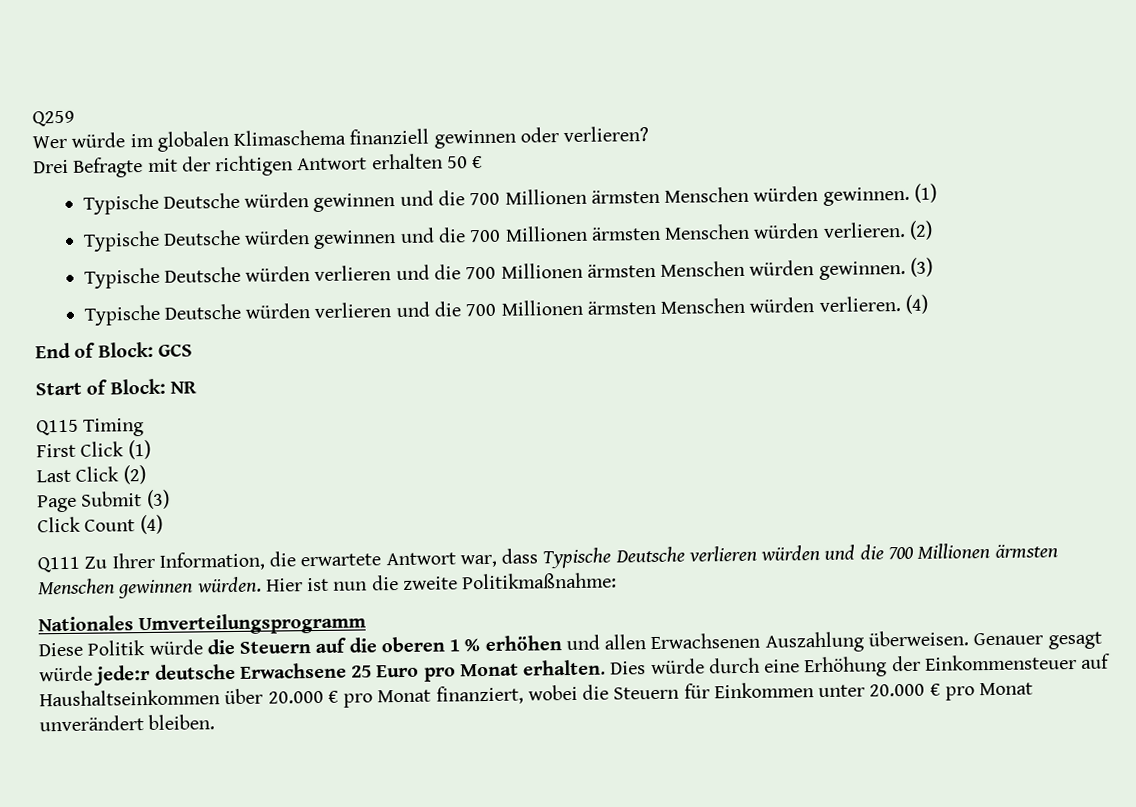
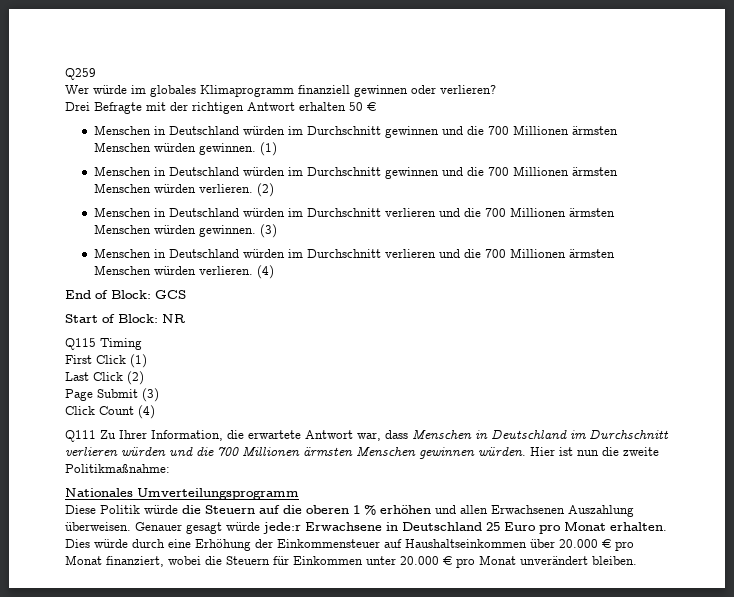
- Wer würde im globalen Klimaschema finanziell gewinnen oder verlieren?
+ Wer würde im globales Klimaprogramm finanziell gewinnen oder verlieren?
- Typische Deutsche würden gewinnen und die 700 Millionen ärmsten Menschen würden gewinnen.
+ Menschen in Deutschland würden im Durchschnitt gewinnen und die 700 Millionen ärmsten Menschen würden gewinnen.
- Typische Deutsche würden gewinnen und die 700 Millionen ärmsten Menschen würden verlieren.
+ Menschen in Deutschland würden im Durchschnitt gewinnen und die 700 Millionen ärmsten Menschen würden verlieren.
- Typische Deutsche würden verlieren und die 700 Millionen ärmsten Menschen würden gewinnen.
+ Menschen in Deutschland würden im Durchschnitt verlieren und die 700 Millionen ärmsten Menschen würden gewinnen.
- Typische Deutsche würden verlieren und die 700 Millionen ärmsten Menschen würden verlieren.
+ Menschen in Deutschland würden im Durchschnitt verlieren und die 700 Millionen ärmsten Menschen würden verlieren.
- Q111 Zu Ihrer Information, die erwartete Antwort war, dass Typische Deutsche verlieren würden und die 700 Millionen ärmsten Menschen gewinnen würden.
+ Q111 Zu Ihrer Information, die erwartete Antwort war, dass Menschen in Deutschland im Durchschnitt verlieren würden und die 700 Millionen ärmsten Menschen gewinnen würden.
- Genauer gesagt würde jede:r deutsche Erwachsene 25 Euro pro Monat erhalten.
+ Genauer gesagt würde jede:r Erwachsene in Deutschland 25 Euro pro Monat erhalten.

